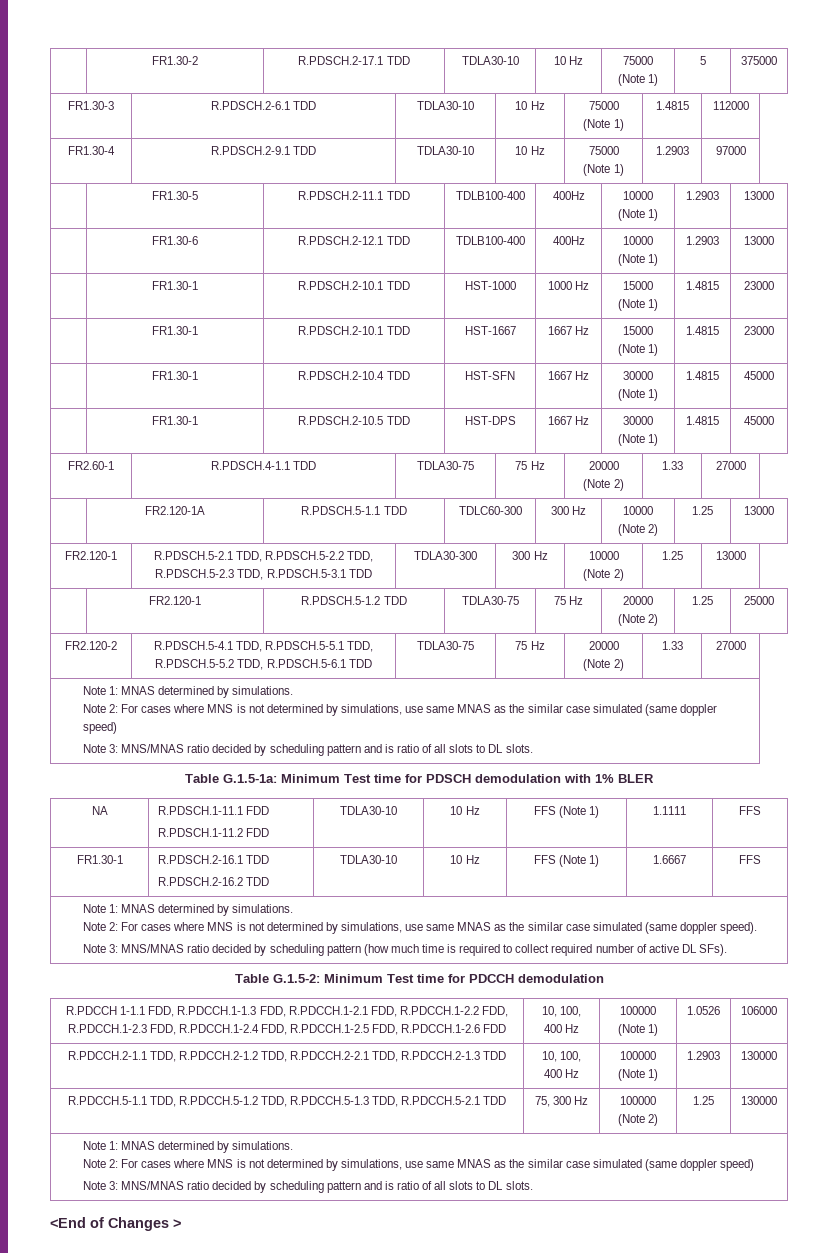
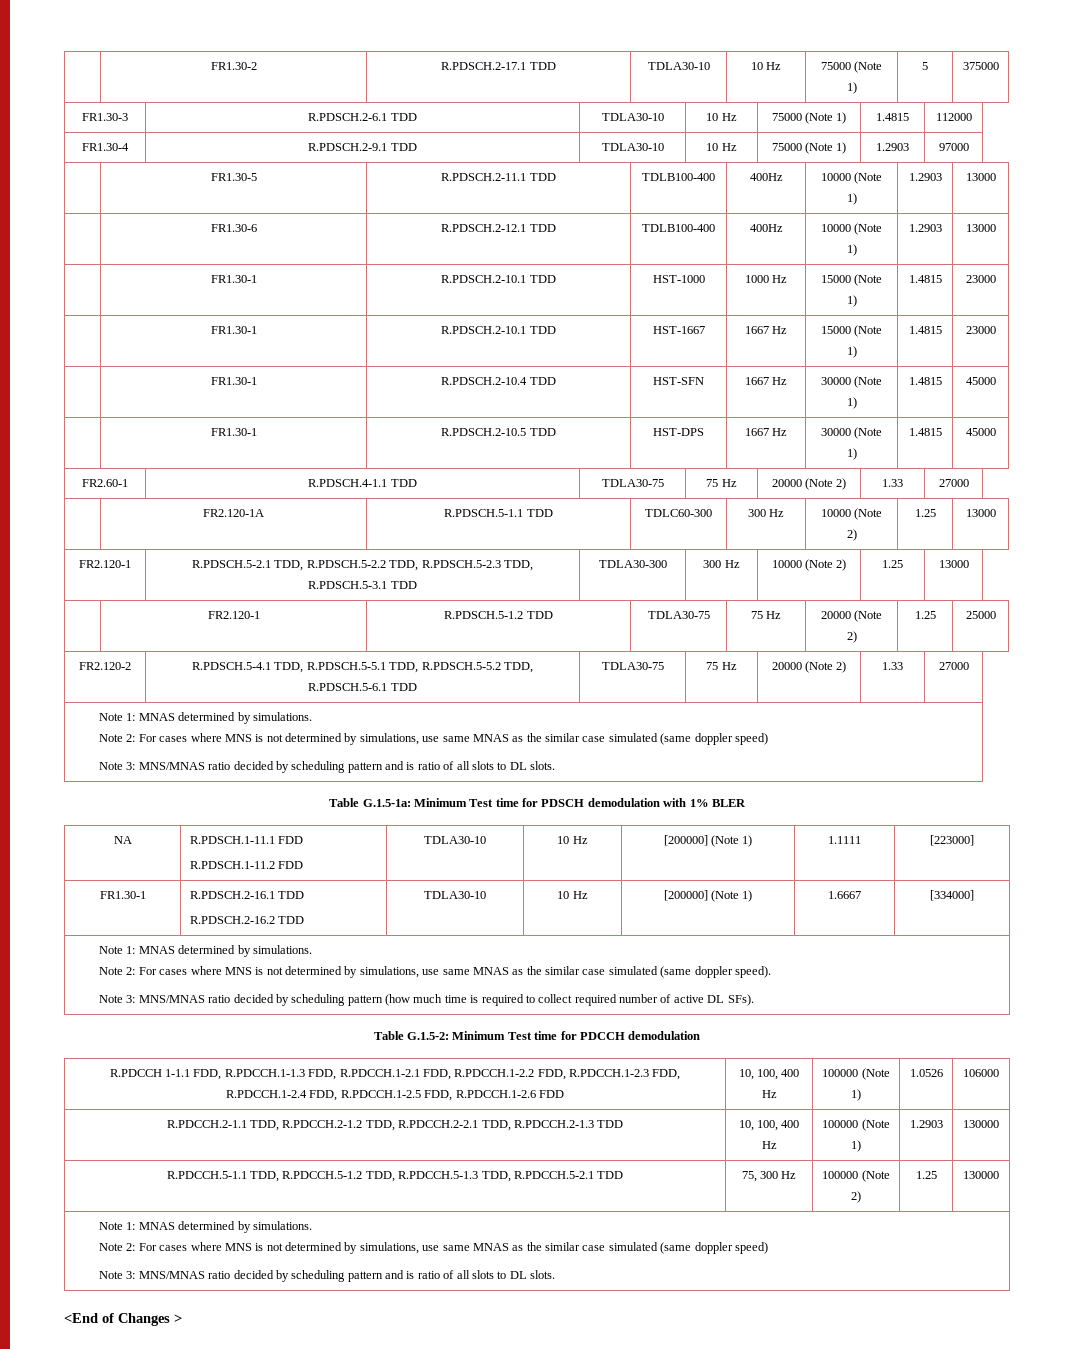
  NA | R.PDSCH.1-11.1 FDD
- R.PDSCH.1-11.2 FDD | TDLA30-10 | 10 Hz | FFS (Note 1) | 1.1111 | FFS
+ R.PDSCH.1-11.2 FDD | TDLA30-10 | 10 Hz | [200000] (Note 1) | 1.1111 | [223000]
  FR1.30-1 | R.PDSCH.2-16.1 TDD
- R.PDSCH.2-16.2 TDD | TDLA30-10 | 10 Hz | FFS (Note 1) | 1.6667 | FFS
+ R.PDSCH.2-16.2 TDD | TDLA30-10 | 10 Hz | [200000] (Note 1) | 1.6667 | [334000]

